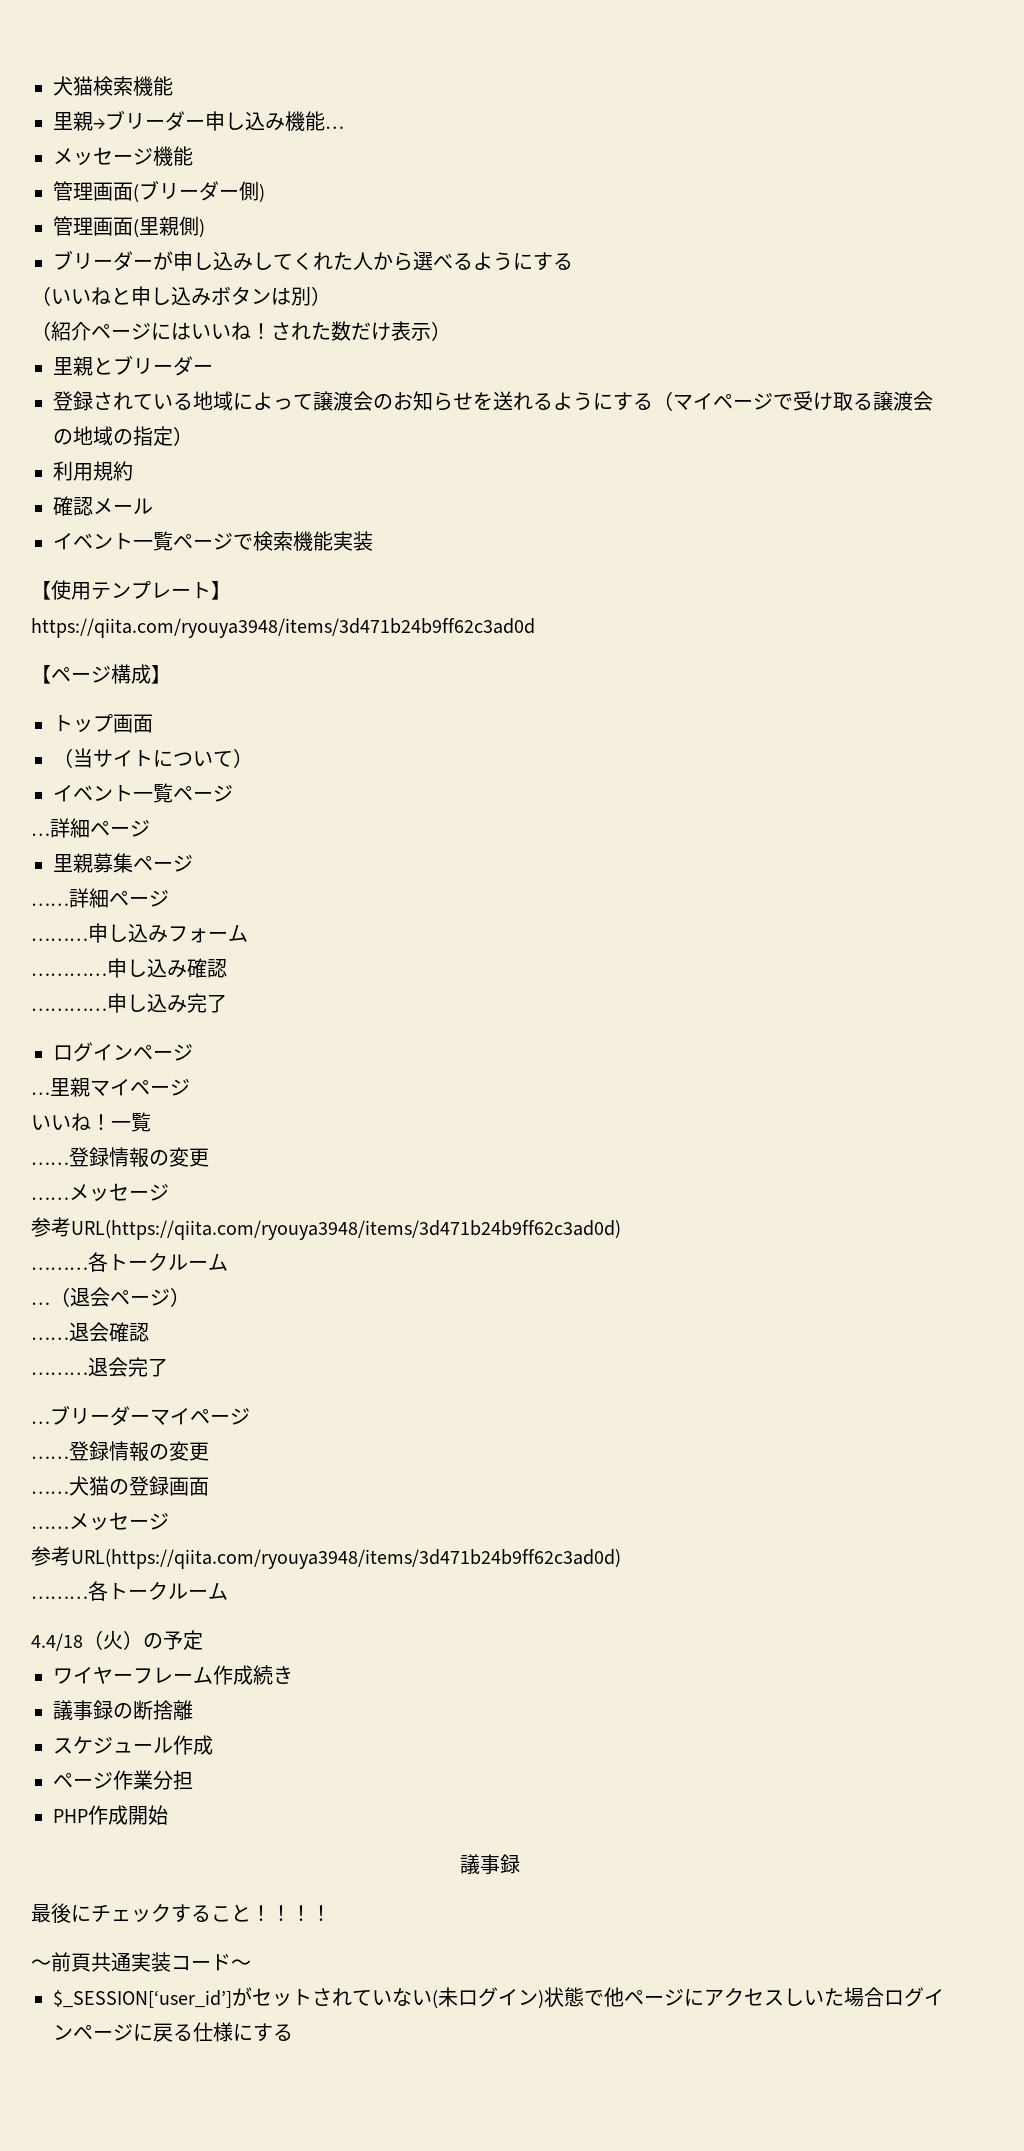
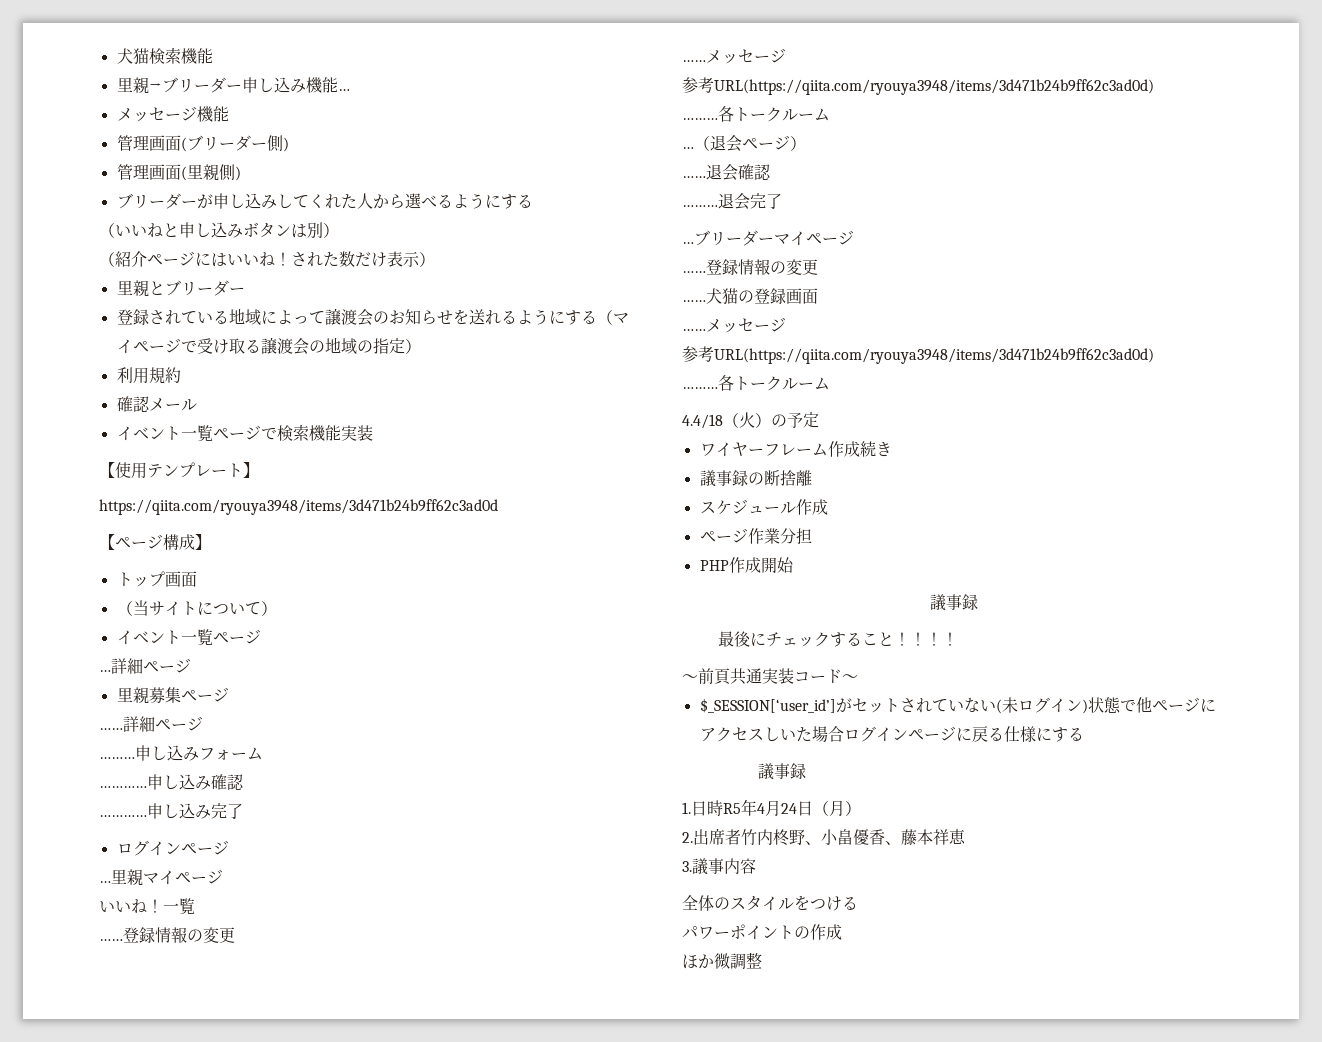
  $_SESSION[‘user_id’]がセットされていない(未ログイン)状態で他ページにアクセスしいた場合ログインページに戻る仕様にする
+ 議事録
+ 1.日時R5年4月24日（月）
+ 2.出席者竹内柊野、小畠優香、藤本祥恵
+ 3.議事内容
+ 全体のスタイルをつける
+ パワーポイントの作成
+ ほか微調整

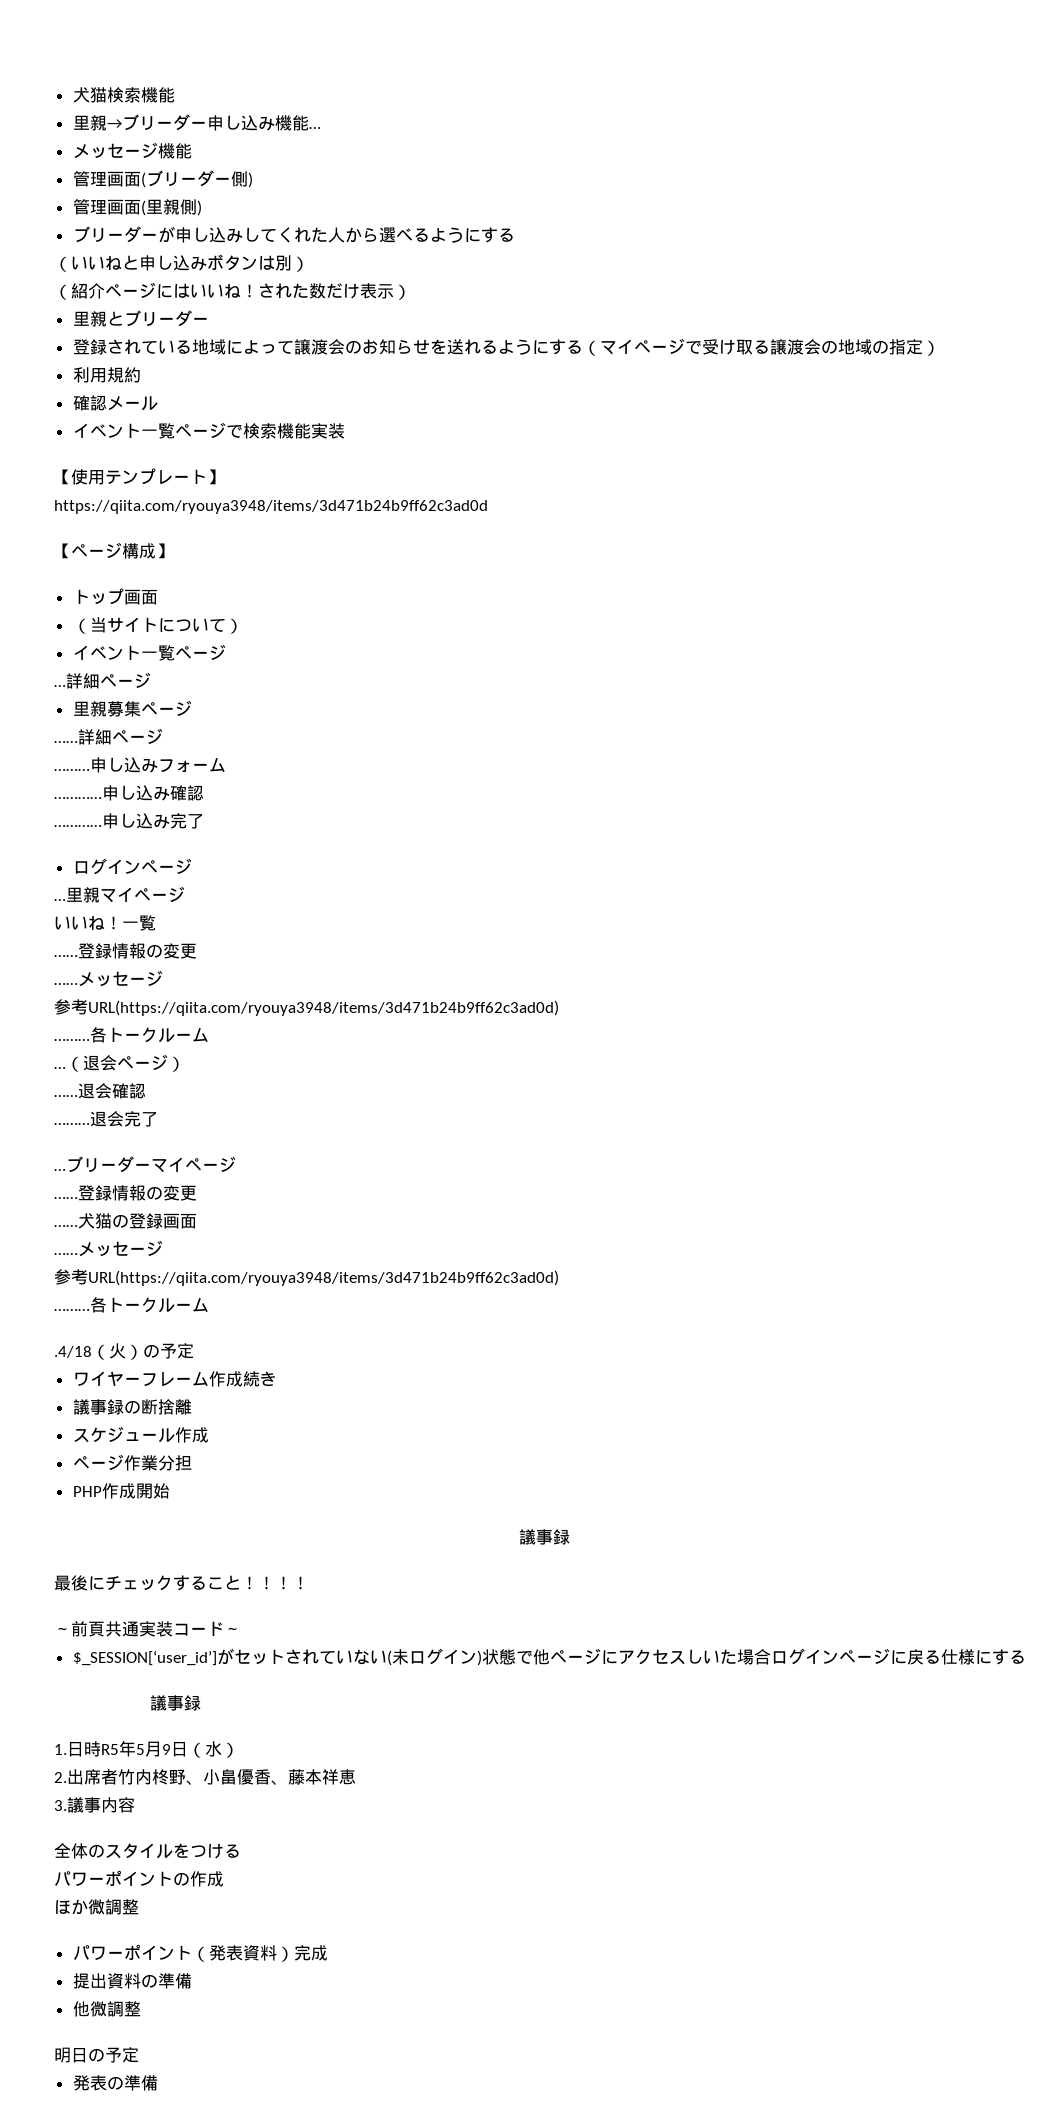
- 4.4/18（火）の予定
+ .4/18（火）の予定
- 1.日時R5年4月24日（月）
+ 1.日時R5年5月9日（水）
+ パワーポイント（発表資料）完成
+ 提出資料の準備
+ 他微調整
+ 明日の予定
+ 発表の準備

